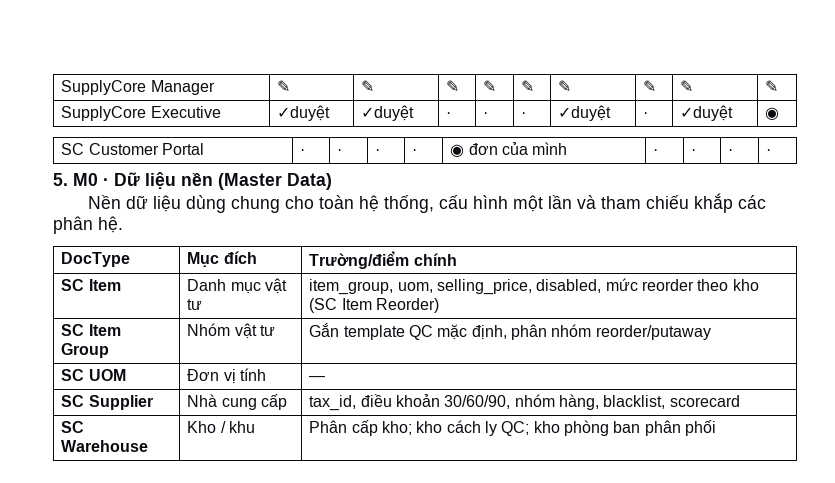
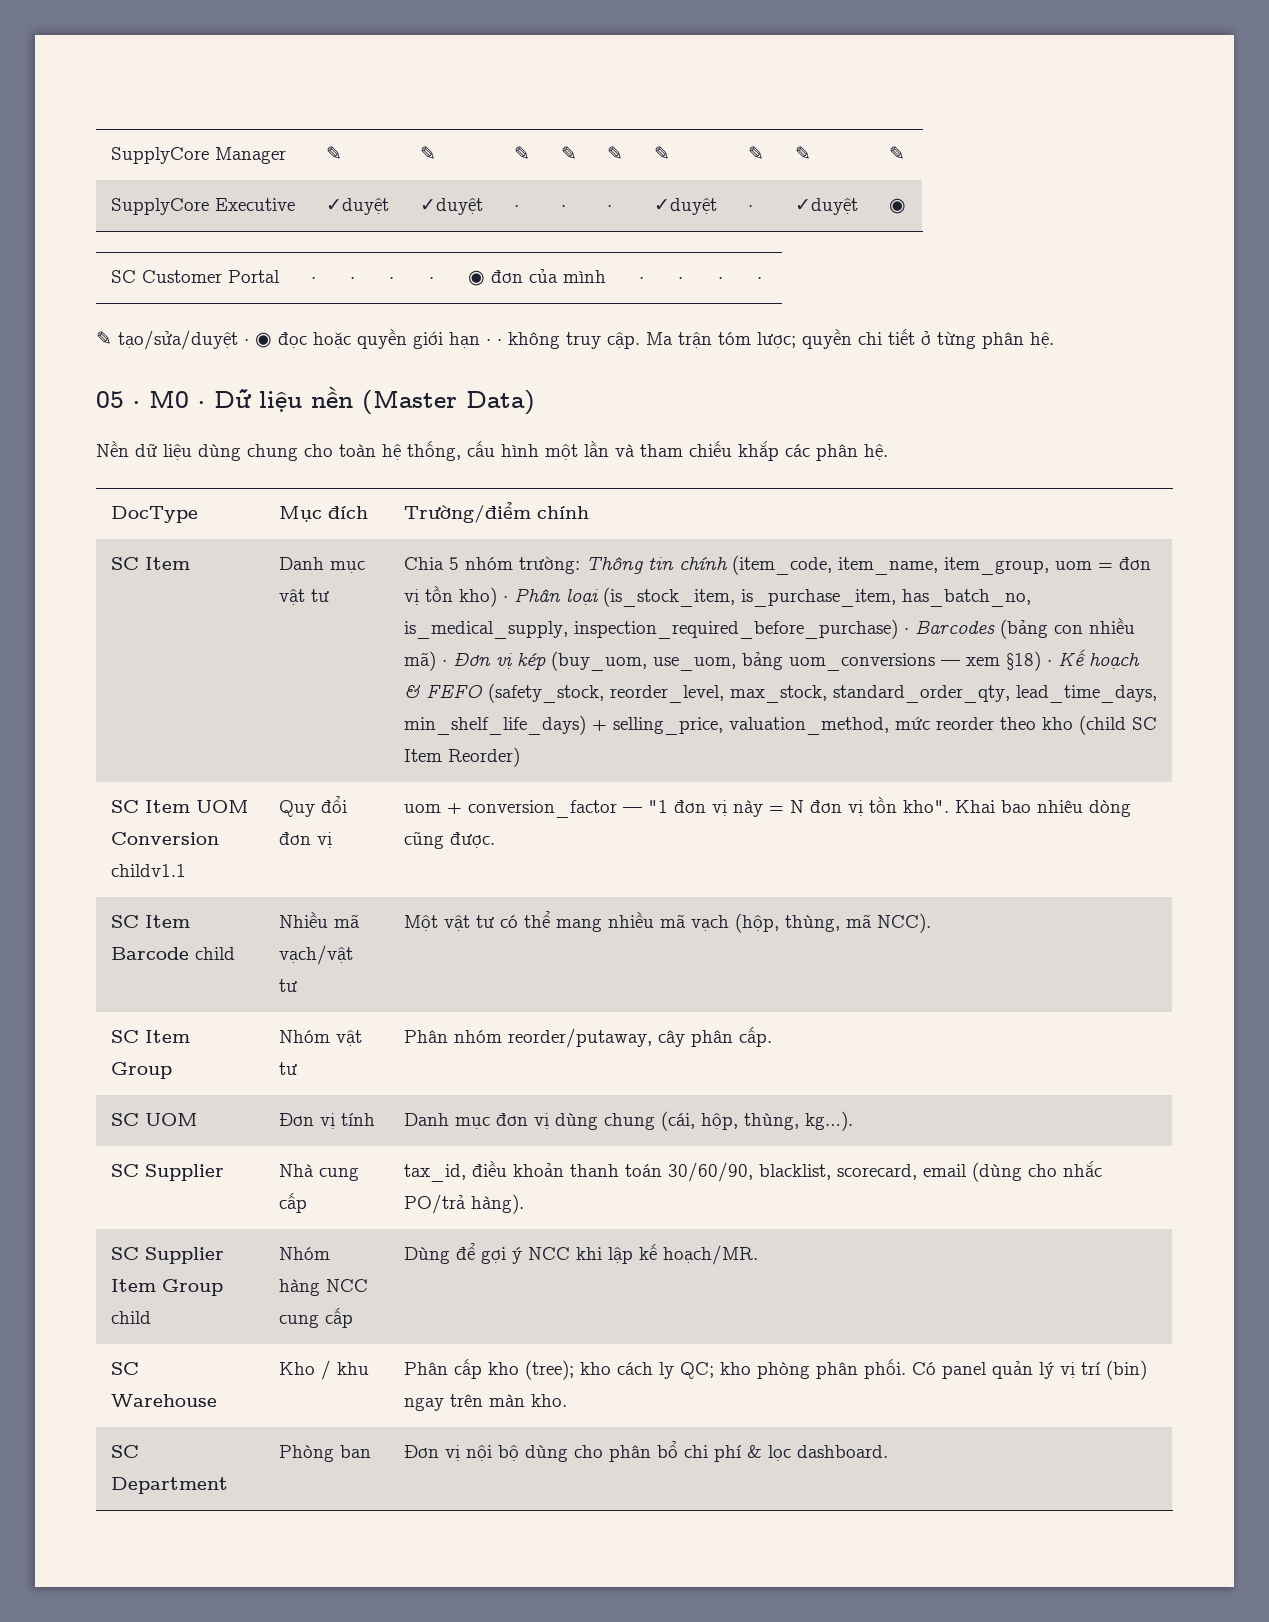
- 5. M0 · Dữ liệu nền (Master Data)
+ ✎ tạo/sửa/duyệt · ◉ đọc hoặc quyền giới hạn · · không truy cập. Ma trận tóm lược; quyền chi tiết ở từng phân hệ.
+ 05 · M0 · Dữ liệu nền (Master Data)
- item_group, uom, selling_price, disabled, mức reorder theo kho (SC Item Reorder)
+ Chia 5 nhóm trường: Thông tin chính (item_code, item_name, item_group, uom = đơn vị tồn kho) · Phân loại (is_stock_item, is_purchase_item, has_batch_no, is_medical_supply, inspection_required_before_purchase) · Barcodes (bảng con nhiều mã) · Đơn vị kép (buy_uom, use_uom, bảng uom_conversions — xem §18) · Kế hoạch & FEFO (safety_stock, reorder_level, max_stock, standard_order_qty, lead_time_days, min_shelf_life_days) + selling_price, valuation_method, mức reorder theo kho (child SC Item Reorder)
+ SC Item UOM Conversion childv1.1 | Quy đổi đơn vị | uom + conversion_factor — "1 đơn vị này = N đơn vị tồn kho". Khai bao nhiêu dòng cũng được.
+ SC Item Barcode child | Nhiều mã vạch/vật tư | Một vật tư có thể mang nhiều mã vạch (hộp, thùng, mã NCC).
- SC Item Group | Nhóm vật tư | Gắn template QC mặc định, phân nhóm reorder/putaway
+ SC Item Group | Nhóm vật tư | Phân nhóm reorder/putaway, cây phân cấp.
- SC UOM | Đơn vị tính | —
+ SC UOM | Đơn vị tính | Danh mục đơn vị dùng chung (cái, hộp, thùng, kg…).
- SC Supplier | Nhà cung cấp | tax_id, điều khoản 30/60/90, nhóm hàng, blacklist, scorecard
+ SC Supplier | Nhà cung cấp | tax_id, điều khoản thanh toán 30/60/90, blacklist, scorecard, email (dùng cho nhắc PO/trả hàng).
+ SC Supplier Item Group child | Nhóm hàng NCC cung cấp | Dùng để gợi ý NCC khi lập kế hoạch/MR.
- SC Warehouse | Kho / khu | Phân cấp kho; kho cách ly QC; kho phòng ban phân phối
+ SC Warehouse | Kho / khu | Phân cấp kho (tree); kho cách ly QC; kho phòng phân phối. Có panel quản lý vị trí (bin) ngay trên màn kho.
+ SC Department | Phòng ban | Đơn vị nội bộ dùng cho phân bổ chi phí & lọc dashboard.

